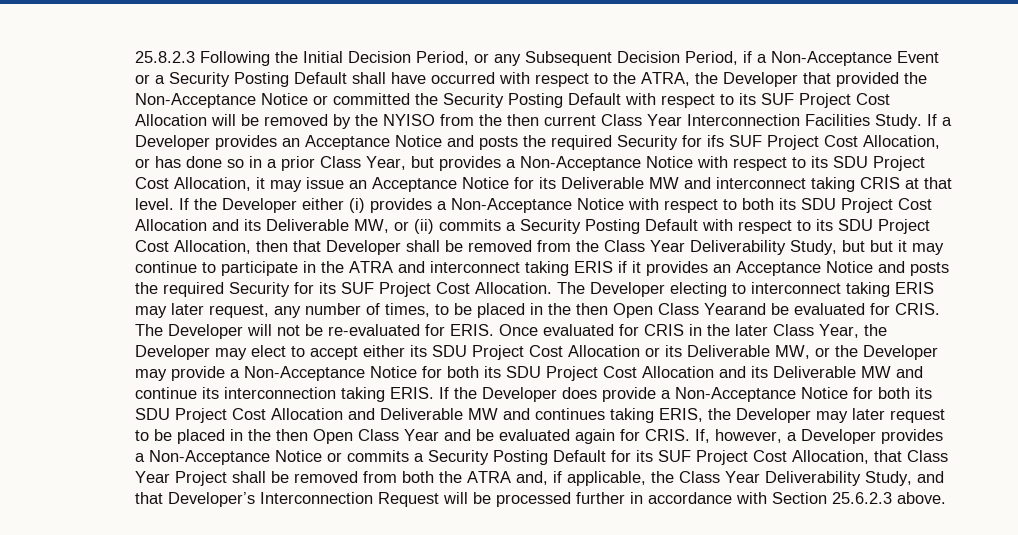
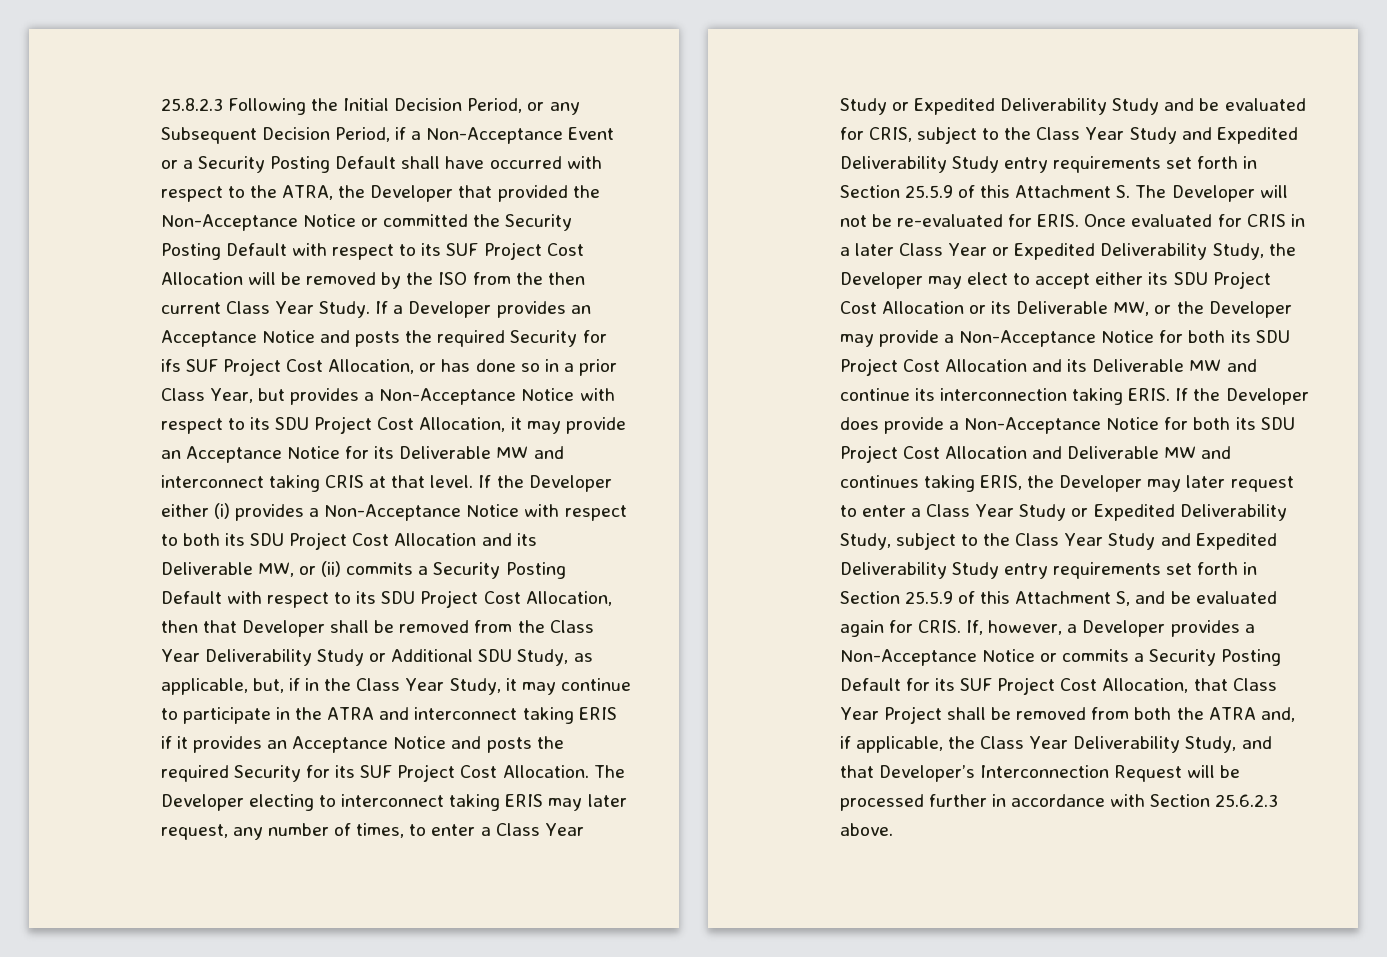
- 25.8.2.3 Following the Initial Decision Period, or any Subsequent Decision Period, if a Non-Acceptance Event or a Security Posting Default shall have occurred with respect to the ATRA, the Developer that provided the Non-Acceptance Notice or committed the Security Posting Default with respect to its SUF Project Cost Allocation will be removed by the NYISO from the then current Class Year Interconnection Facilities Study.
+ 25.8.2.3 Following the Initial Decision Period, or any Subsequent Decision Period, if a Non-Acceptance Event or a Security Posting Default shall have occurred with respect to the ATRA, the Developer that provided the Non-Acceptance Notice or committed the Security Posting Default with respect to its SUF Project Cost Allocation will be removed by the ISO from the then current Class Year Study.
- If a Developer provides an Acceptance Notice and posts the required Security for ifs SUF Project Cost Allocation, or has done so in a prior Class Year, but provides a Non-Acceptance Notice with respect to its SDU Project Cost Allocation, it may issue an Acceptance Notice for its Deliverable MW and interconnect taking CRIS at that level.
+ If a Developer provides an Acceptance Notice and posts the required Security for ifs SUF Project Cost Allocation, or has done so in a prior Class Year, but provides a Non-Acceptance Notice with respect to its SDU Project Cost Allocation, it may provide an Acceptance Notice for its Deliverable MW and interconnect taking CRIS at that level.
- If the Developer either (i) provides a Non-Acceptance Notice with respect to both its SDU Project Cost Allocation and its Deliverable MW, or (ii) commits a Security Posting Default with respect to its SDU Project Cost Allocation, then that Developer shall be removed from the Class Year Deliverability Study, but but it may continue to participate in the ATRA and interconnect taking ERIS if it provides an Acceptance Notice and posts the required Security for its SUF Project Cost Allocation.
+ If the Developer either (i) provides a Non-Acceptance Notice with respect to both its SDU Project Cost Allocation and its Deliverable MW, or (ii) commits a Security Posting Default with respect to its SDU Project Cost Allocation, then that Developer shall be removed from the Class Year Deliverability Study or Additional SDU Study, as applicable, but, if in the Class Year Study, it may continue to participate in the ATRA and interconnect taking ERIS if it provides an Acceptance Notice and posts the required Security for its SUF Project Cost Allocation.
- The Developer electing to interconnect taking ERIS may later request, any number of times, to be placed in the then Open Class Yearand be evaluated for CRIS. The Developer will not be re-evaluated for ERIS.
+ The Developer electing to interconnect taking ERIS may later request, any number of times, to enter a Class Year Study or Expedited Deliverability Study and be evaluated for CRIS, subject to the Class Year Study and Expedited Deliverability Study entry requirements set forth in Section 25.5.9 of this Attachment S. The Developer will not be re-evaluated for ERIS.
- Once evaluated for CRIS in the later Class Year, the Developer may elect to accept either its SDU Project Cost Allocation or its Deliverable MW, or the Developer may provide a Non-Acceptance Notice for both its SDU Project Cost Allocation and its Deliverable MW and continue its interconnection taking ERIS.
+ Once evaluated for CRIS in a later Class Year or Expedited Deliverability Study, the Developer may elect to accept either its SDU Project Cost Allocation or its Deliverable MW, or the Developer may provide a Non-Acceptance Notice for both its SDU Project Cost Allocation and its Deliverable MW and continue its interconnection taking ERIS.
- If the Developer does provide a Non-Acceptance Notice for both its SDU Project Cost Allocation and Deliverable MW and continues taking ERIS, the Developer may later request to be placed in the then Open Class Year and be evaluated again for CRIS.
+ If the Developer does provide a Non-Acceptance Notice for both its SDU Project Cost Allocation and Deliverable MW and continues taking ERIS, the Developer may later request to enter a Class Year Study or Expedited Deliverability Study, subject to the Class Year Study and Expedited Deliverability Study entry requirements set forth in Section 25.5.9 of this Attachment S, and be evaluated again for CRIS.

